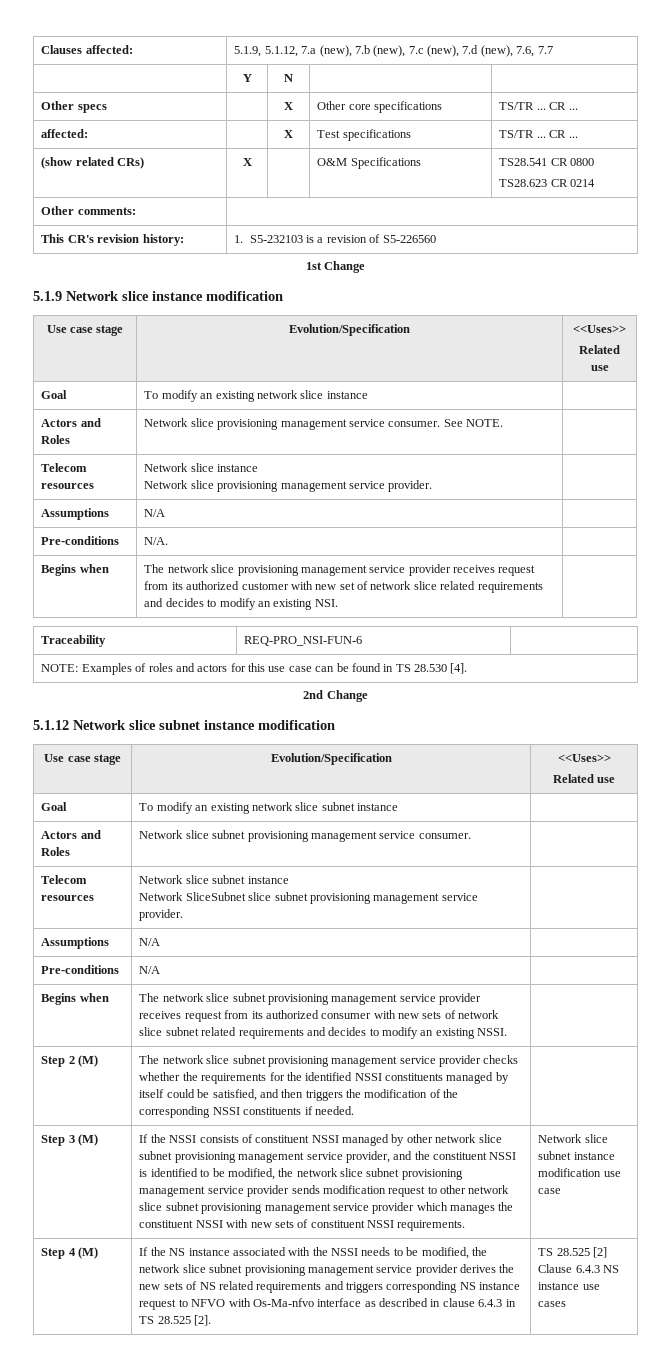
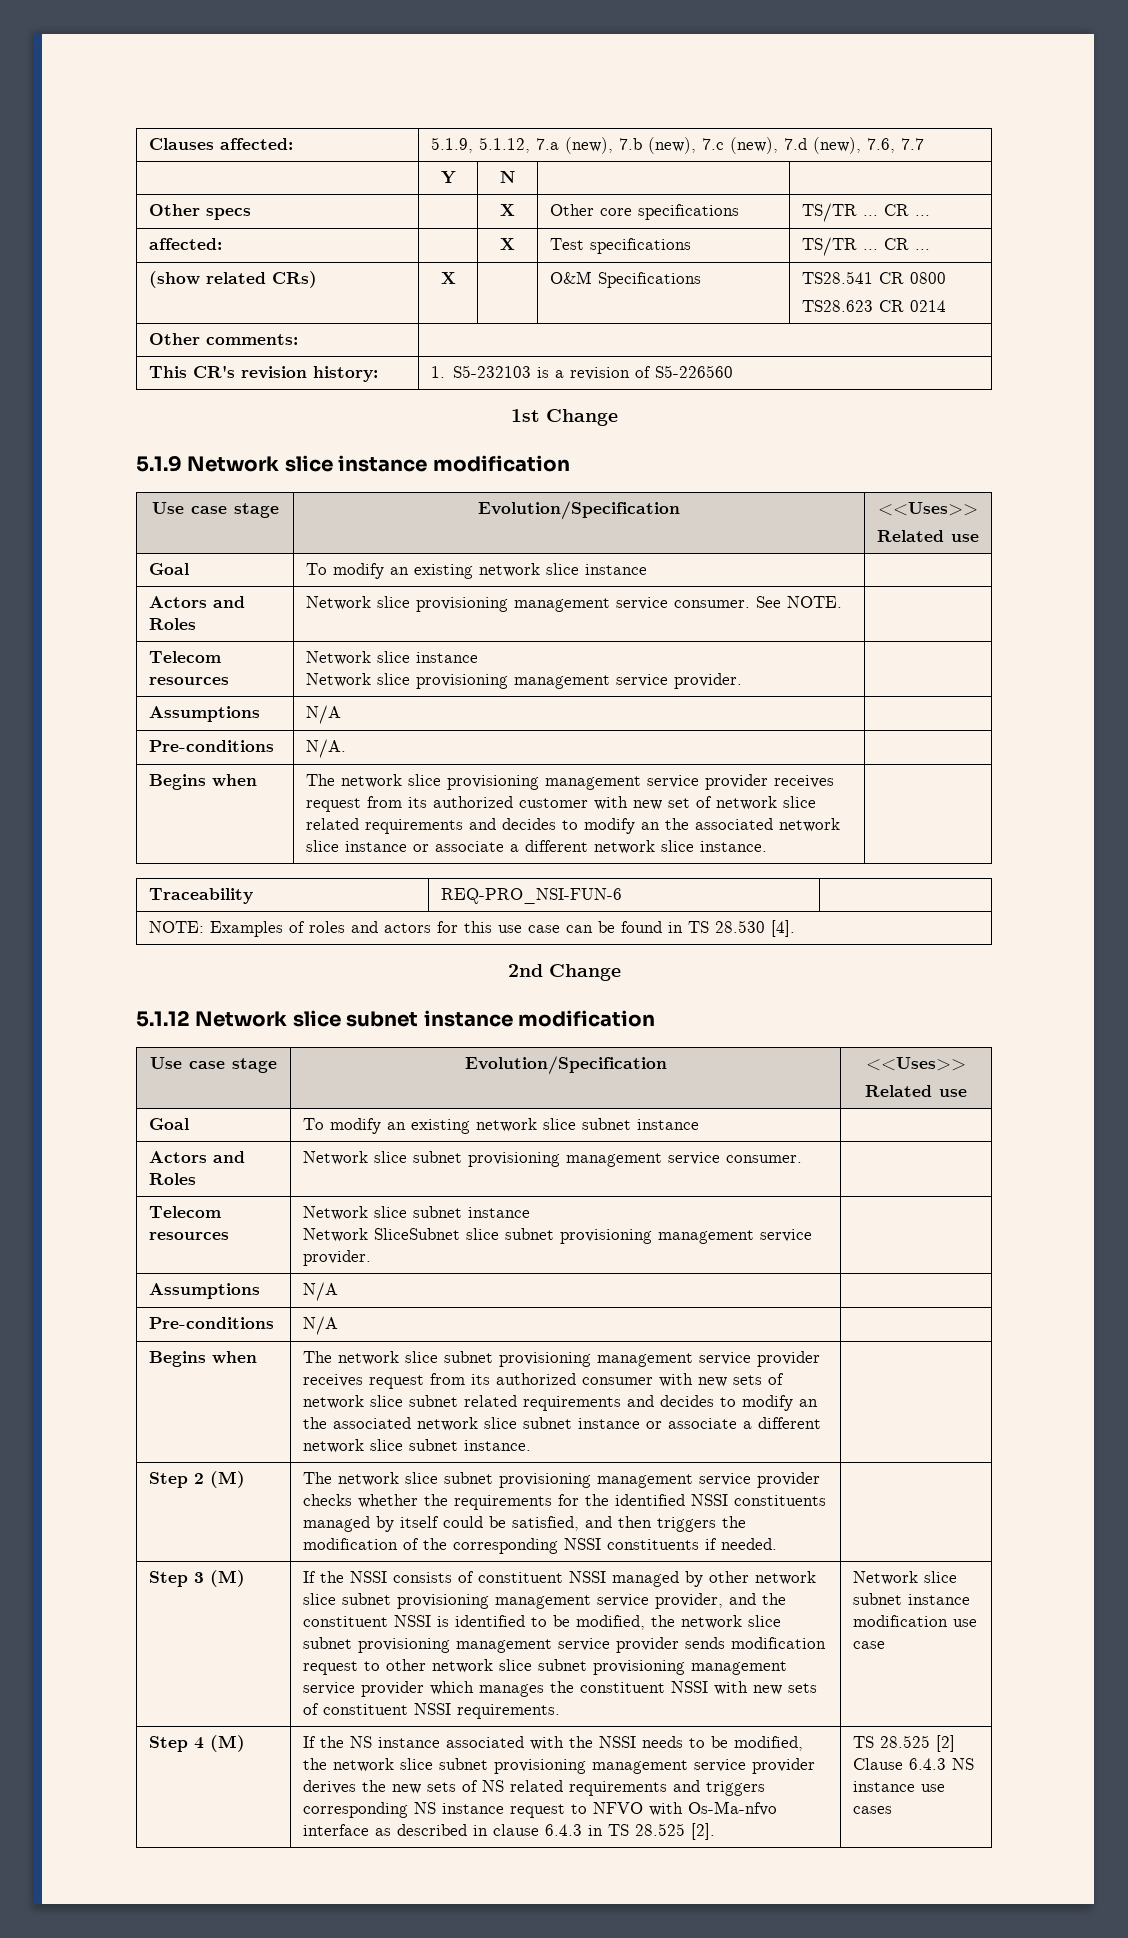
- Begins when | The network slice provisioning management service provider receives request from its authorized customer with new set of network slice related requirements and decides to modify an existing NSI. |
+ Begins when | The network slice provisioning management service provider receives request from its authorized customer with new set of network slice related requirements and decides to modify an the associated network slice instance or associate a different network slice instance. |
- The network slice subnet provisioning management service provider receives request from its authorized consumer with new sets of network slice subnet related requirements and decides to modify an existing NSSI.
+ The network slice subnet provisioning management service provider receives request from its authorized consumer with new sets of network slice subnet related requirements and decides to modify an the associated network slice subnet instance or associate a different network slice subnet instance.

